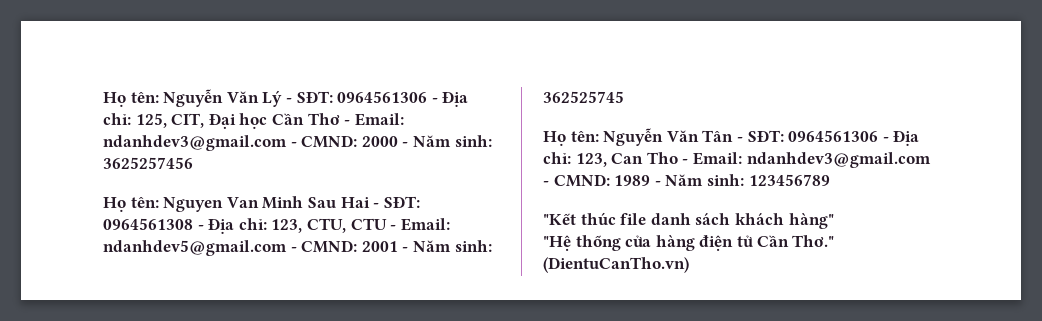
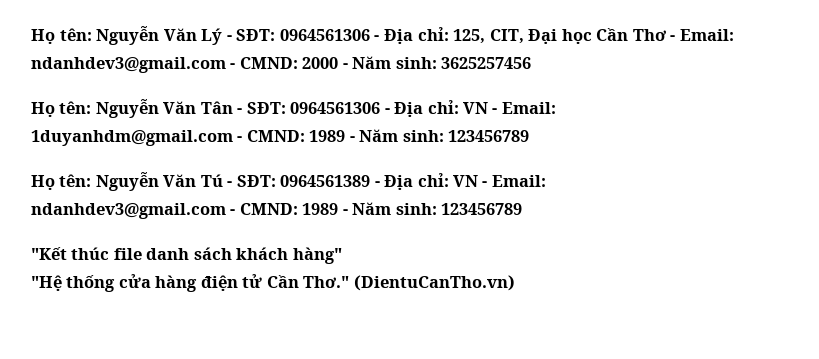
- Họ tên: Nguyen Van Minh Sau Hai - SĐT: 0964561308 - Địa chỉ: 123, CTU, CTU - Email: ndanhdev5@gmail.com - CMND: 2001 - Năm sinh: 362525745
- Họ tên: Nguyễn Văn Tân - SĐT: 0964561306 - Địa chỉ: 123, Can Tho - Email: ndanhdev3@gmail.com - CMND: 1989 - Năm sinh: 123456789
+ Họ tên: Nguyễn Văn Tân - SĐT: 0964561306 - Địa chỉ: VN - Email: 1duyanhdm@gmail.com - CMND: 1989 - Năm sinh: 123456789
+ Họ tên: Nguyễn Văn Tú - SĐT: 0964561389 - Địa chỉ: VN - Email: ndanhdev3@gmail.com - CMND: 1989 - Năm sinh: 123456789

